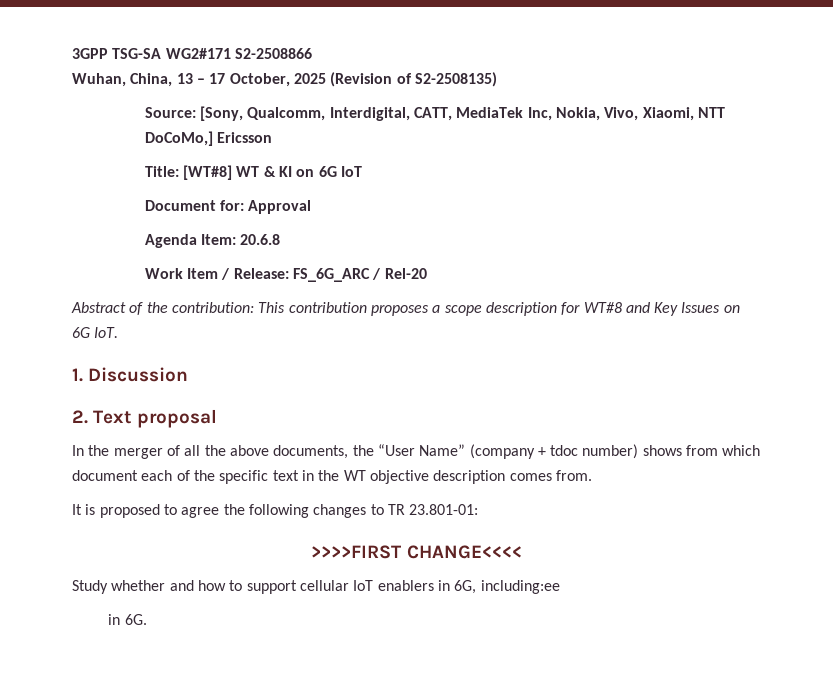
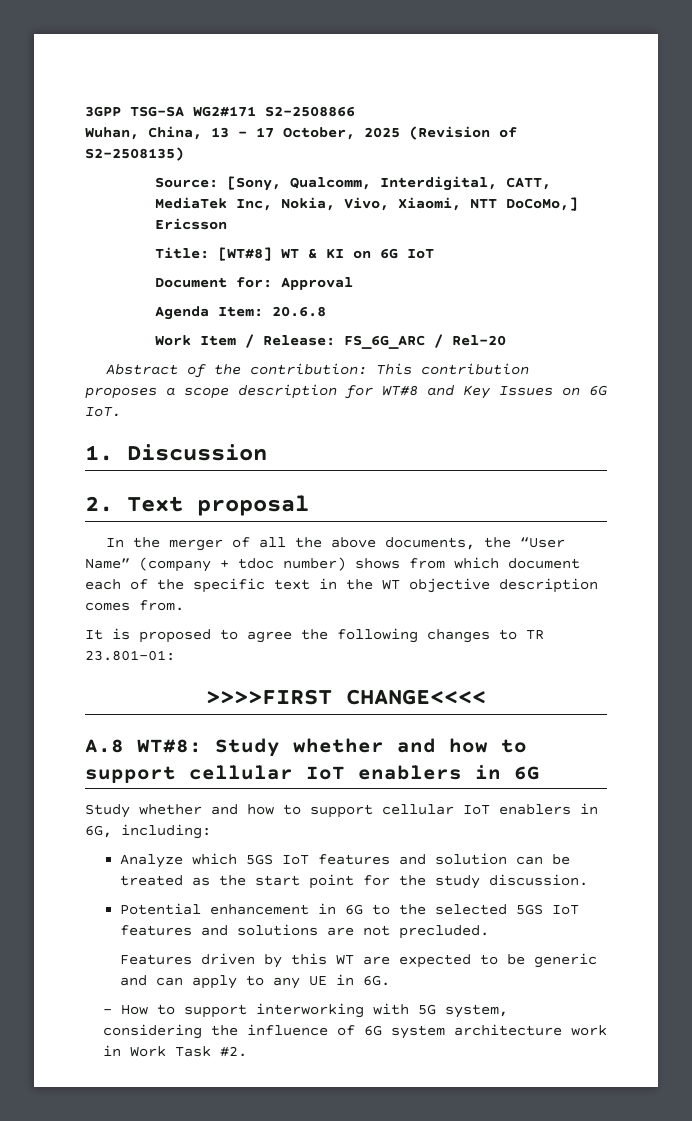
+ A.8 WT#8: Study whether and how to support cellular IoT enablers in 6G
- Study whether and how to support cellular IoT enablers in 6G, including:ee
- in 6G.
+ Study whether and how to support cellular IoT enablers in 6G, including:
+ Analyze which 5GS IoT features and solution can be treated as the start point for the study discussion.
+ Potential enhancement in 6G to the selected 5GS IoT features and solutions are not precluded.
+ Features driven by this WT are expected to be generic and can apply to any UE in 6G.
+ - How to support interworking with 5G system, considering the influence of 6G system architecture work in Work Task #2.

